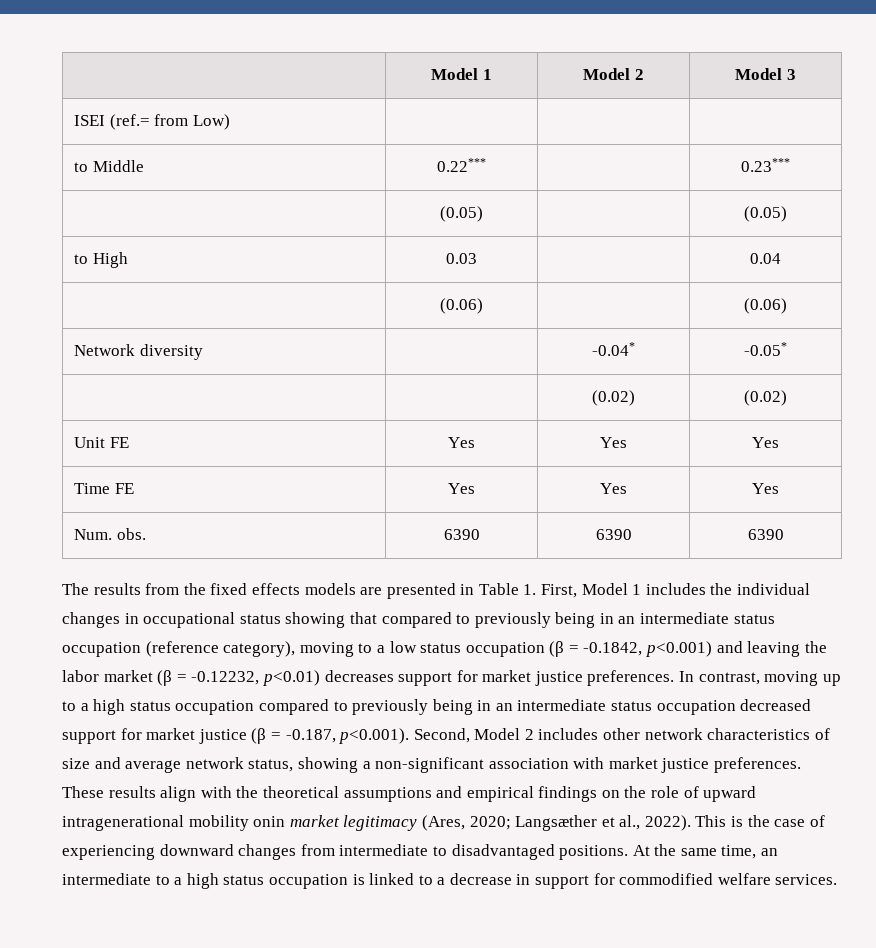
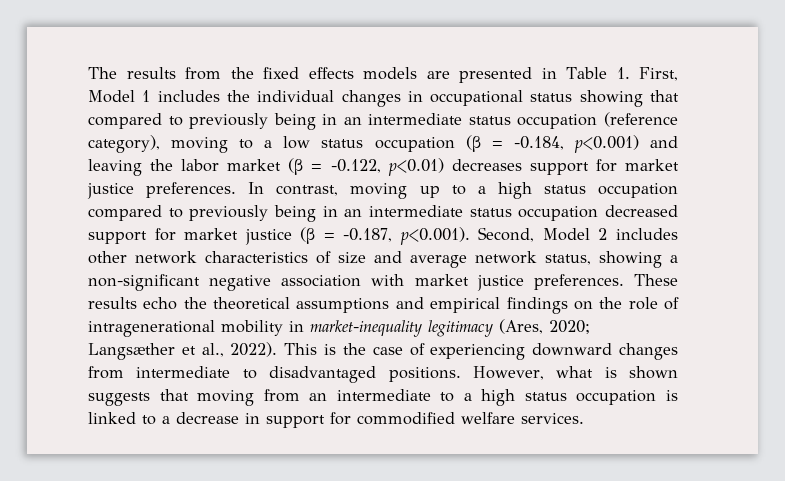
- | Model 1 | Model 2 | Model 3
- ISEI (ref.= from Low) | | |
- to Middle | 0.22*** | | 0.23***
- | (0.05) | | (0.05)
- to High | 0.03 | | 0.04
- | (0.06) | | (0.06)
- Network diversity | | -0.04* | -0.05*
- | | (0.02) | (0.02)
- Unit FE | Yes | Yes | Yes
- Time FE | Yes | Yes | Yes
- Num. obs. | 6390 | 6390 | 6390
- The results from the fixed effects models are presented in Table 1. First, Model 1 includes the individual changes in occupational status showing that compared to previously being in an intermediate status occupation (reference category), moving to a low status occupation (β = -0.1842, p<0.001) and leaving the labor market (β = -0.12232, p<0.01) decreases support for market justice preferences.
+ The results from the fixed effects models are presented in Table 1. First, Model 1 includes the individual changes in occupational status showing that compared to previously being in an intermediate status occupation (reference category), moving to a low status occupation (β = -0.184, p<0.001) and leaving the labor market (β = -0.122, p<0.01) decreases support for market justice preferences.
- In contrast, moving up to a high status occupation compared to previously being in an intermediate status occupation decreased support for market justice (β = -0.187, p<0.001). Second, Model 2 includes other network characteristics of size and average network status, showing a non-significant association with market justice preferences.
+ In contrast, moving up to a high status occupation compared to previously being in an intermediate status occupation decreased support for market justice (β = -0.187, p<0.001). Second, Model 2 includes other network characteristics of size and average network status, showing a non-significant negative association with market justice preferences.
- These results align with the theoretical assumptions and empirical findings on the role of upward intragenerational mobility onin market legitimacy (Ares, 2020; Langsæther et al., 2022).
+ These results echo the theoretical assumptions and empirical findings on the role of intragenerational mobility in market-inequality legitimacy (Ares, 2020; Langsæther et al., 2022).
- At the same time, an intermediate to a high status occupation is linked to a decrease in support for commodified welfare services.
+ However, what is shown suggests that moving from an intermediate to a high status occupation is linked to a decrease in support for commodified welfare services.

